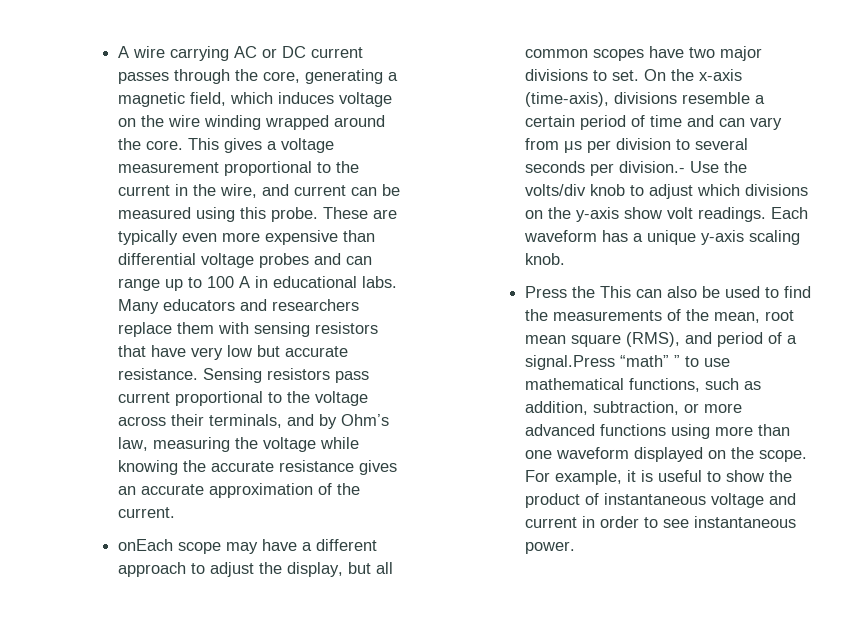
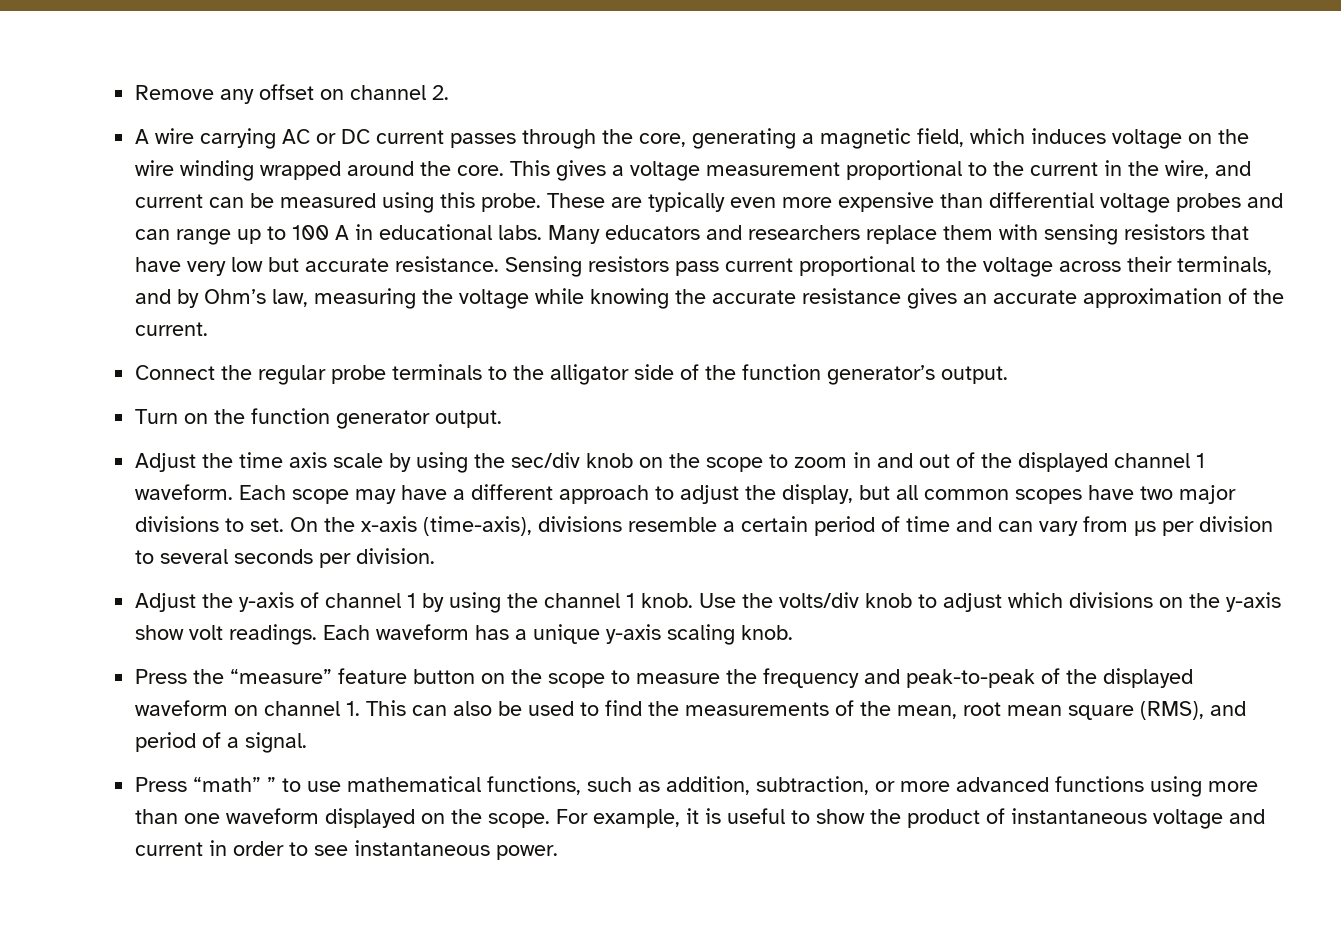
+ Remove any offset on channel 2.
- onEach scope may have a different approach to adjust the display, but all common scopes have two major divisions to set.
+ Connect the regular probe terminals to the alligator side of the function generator’s output.
+ Turn on the function generator output.
+ Adjust the time axis scale by using the sec/div knob on the scope to zoom in and out of the displayed channel 1 waveform. Each scope may have a different approach to adjust the display, but all common scopes have two major divisions to set.
- On the x-axis (time-axis), divisions resemble a certain period of time and can vary from μs per division to several seconds per division.- Use the volts/div knob to adjust which divisions on the y-axis show volt readings.
+ On the x-axis (time-axis), divisions resemble a certain period of time and can vary from μs per division to several seconds per division.
+ Adjust the y-axis of channel 1 by using the channel 1 knob. Use the volts/div knob to adjust which divisions on the y-axis show volt readings.
- Press the This can also be used to find the measurements of the mean, root mean square (RMS), and period of a signal.Press “math” ” to use mathematical functions, such as addition, subtraction, or more advanced functions using more than one waveform displayed on the scope.
+ Press the “measure” feature button on the scope to measure the frequency and peak-to-peak of the displayed waveform on channel 1. This can also be used to find the measurements of the mean, root mean square (RMS), and period of a signal.
+ Press “math” ” to use mathematical functions, such as addition, subtraction, or more advanced functions using more than one waveform displayed on the scope.

